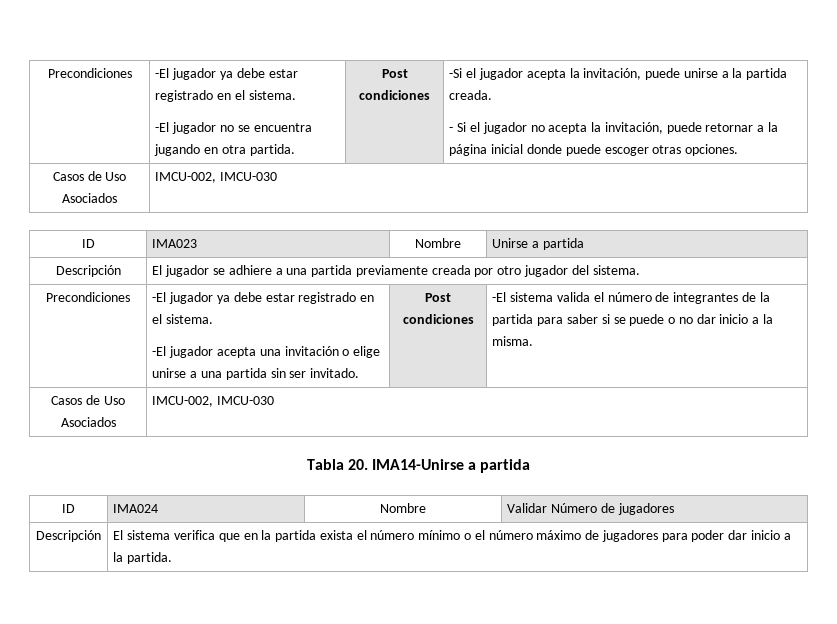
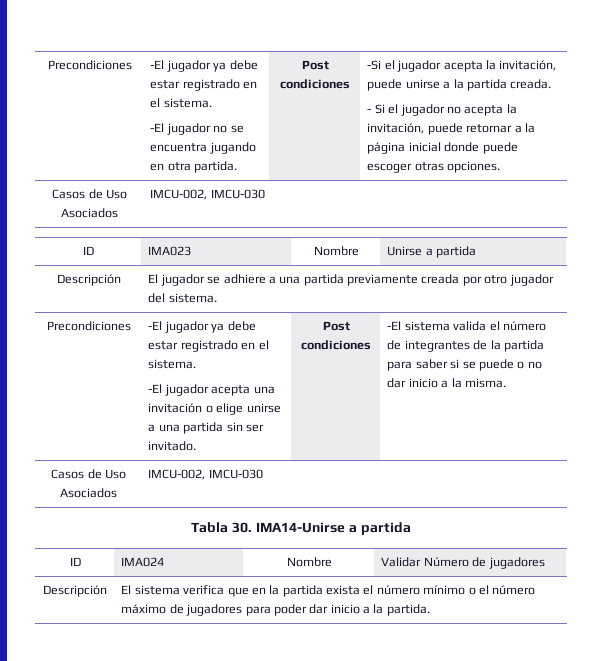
- Tabla 20. IMA14-Unirse a partida
+ Tabla 30. IMA14-Unirse a partida

